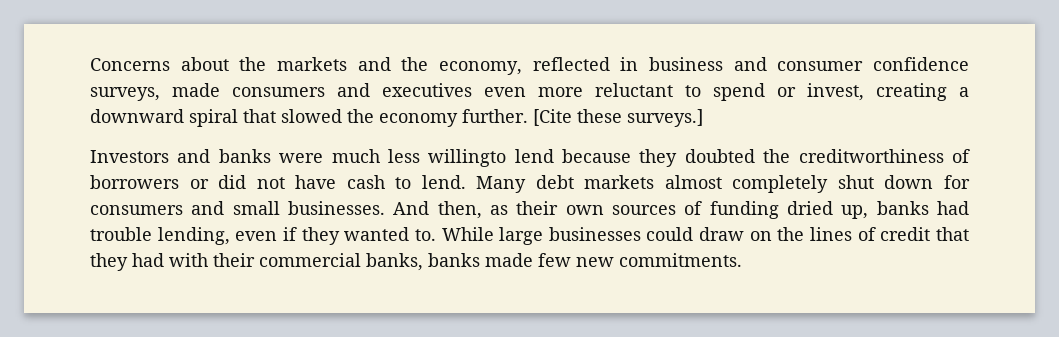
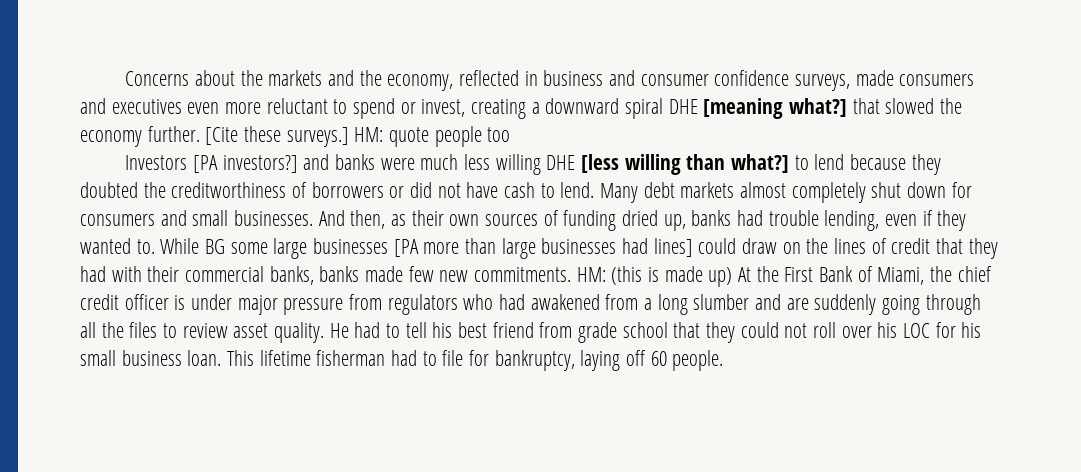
- Concerns about the markets and the economy, reflected in business and consumer confidence surveys, made consumers and executives even more reluctant to spend or invest, creating a downward spiral that slowed the economy further.
+ Concerns about the markets and the economy, reflected in business and consumer confidence surveys, made consumers and executives even more reluctant to spend or invest, creating a downward spiral DHE [meaning what?] that slowed the economy further.
+ HM: quote people too
- Investors and banks were much less willingto lend because they doubted the creditworthiness of borrowers or did not have cash to lend.
+ Investors [PA investors?] and banks were much less willing DHE [less willing than what?] to lend because they doubted the creditworthiness of borrowers or did not have cash to lend.
- While large businesses could draw on the lines of credit that they had with their commercial banks, banks made few new commitments.
+ While BG some large businesses [PA more than large businesses had lines] could draw on the lines of credit that they had with their commercial banks, banks made few new commitments.
+ HM: (this is made up) At the First Bank of Miami, the chief credit officer is under major pressure from regulators who had awakened from a long slumber and are suddenly going through all the files to review asset quality. He had to tell his best friend from grade school that they could not roll over his LOC for his small business loan. This lifetime fisherman had to file for bankruptcy, laying off 60 people.

